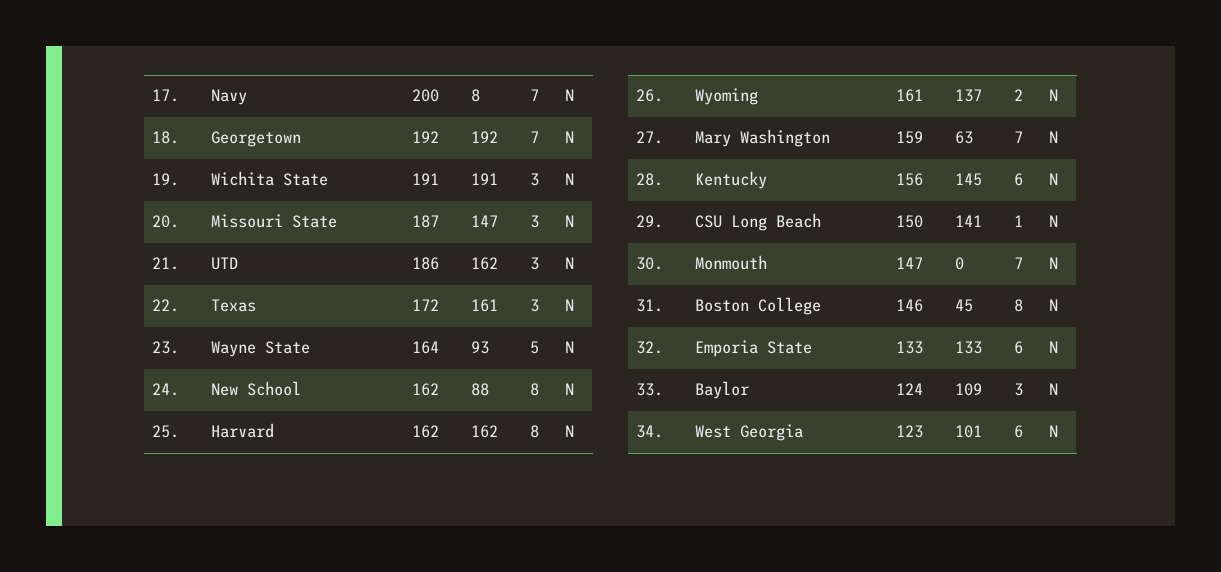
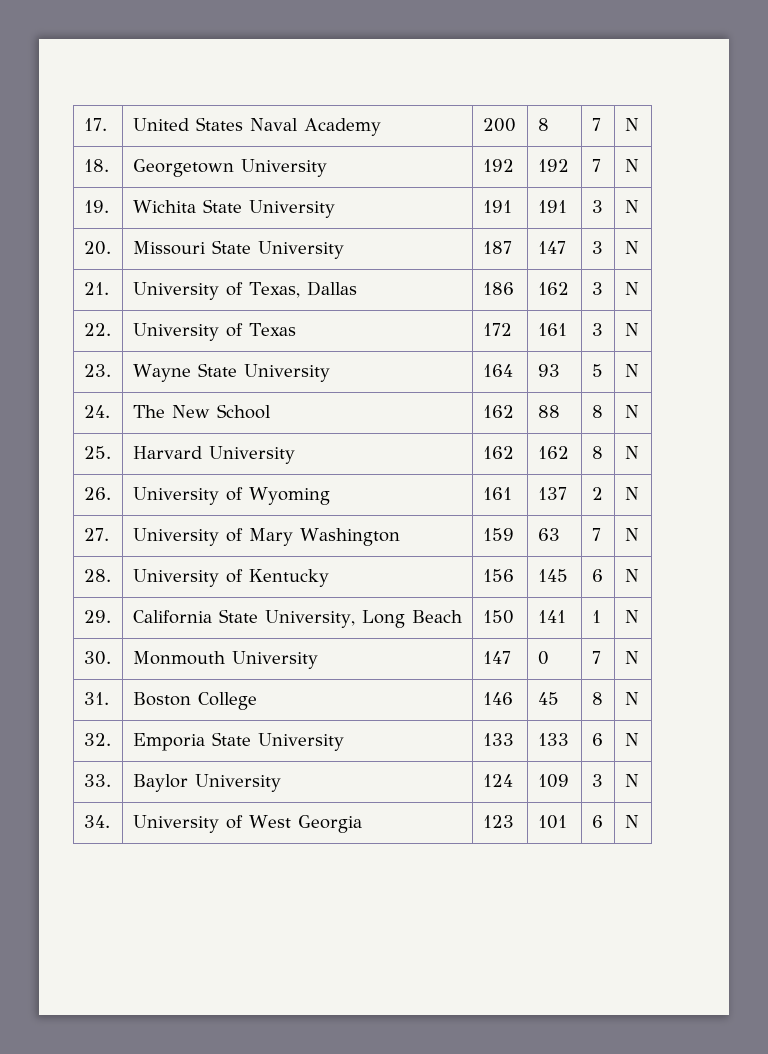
- 17. | Navy | 200 | 8 | 7 | N
+ 17. | United States Naval Academy | 200 | 8 | 7 | N
- 18. | Georgetown | 192 | 192 | 7 | N
+ 18. | Georgetown University | 192 | 192 | 7 | N
- 19. | Wichita State | 191 | 191 | 3 | N
+ 19. | Wichita State University | 191 | 191 | 3 | N
- 20. | Missouri State | 187 | 147 | 3 | N
+ 20. | Missouri State University | 187 | 147 | 3 | N
- 21. | UTD | 186 | 162 | 3 | N
+ 21. | University of Texas, Dallas | 186 | 162 | 3 | N
- 22. | Texas | 172 | 161 | 3 | N
+ 22. | University of Texas | 172 | 161 | 3 | N
- 23. | Wayne State | 164 | 93 | 5 | N
+ 23. | Wayne State University | 164 | 93 | 5 | N
- 24. | New School | 162 | 88 | 8 | N
+ 24. | The New School | 162 | 88 | 8 | N
- 25. | Harvard | 162 | 162 | 8 | N
+ 25. | Harvard University | 162 | 162 | 8 | N
- 26. | Wyoming | 161 | 137 | 2 | N
+ 26. | University of Wyoming | 161 | 137 | 2 | N
- 27. | Mary Washington | 159 | 63 | 7 | N
+ 27. | University of Mary Washington | 159 | 63 | 7 | N
- 28. | Kentucky | 156 | 145 | 6 | N
+ 28. | University of Kentucky | 156 | 145 | 6 | N
- 29. | CSU Long Beach | 150 | 141 | 1 | N
+ 29. | California State University, Long Beach | 150 | 141 | 1 | N
- 30. | Monmouth | 147 | 0 | 7 | N
+ 30. | Monmouth University | 147 | 0 | 7 | N
- 32. | Emporia State | 133 | 133 | 6 | N
+ 32. | Emporia State University | 133 | 133 | 6 | N
- 33. | Baylor | 124 | 109 | 3 | N
+ 33. | Baylor University | 124 | 109 | 3 | N
- 34. | West Georgia | 123 | 101 | 6 | N
+ 34. | University of West Georgia | 123 | 101 | 6 | N

